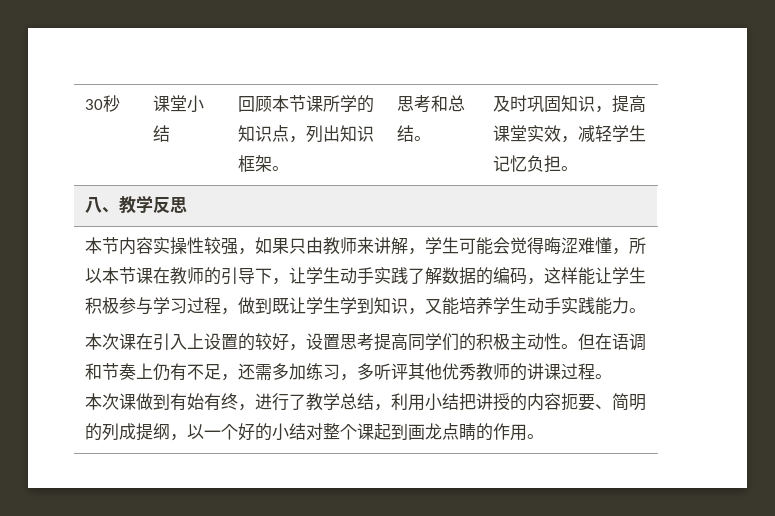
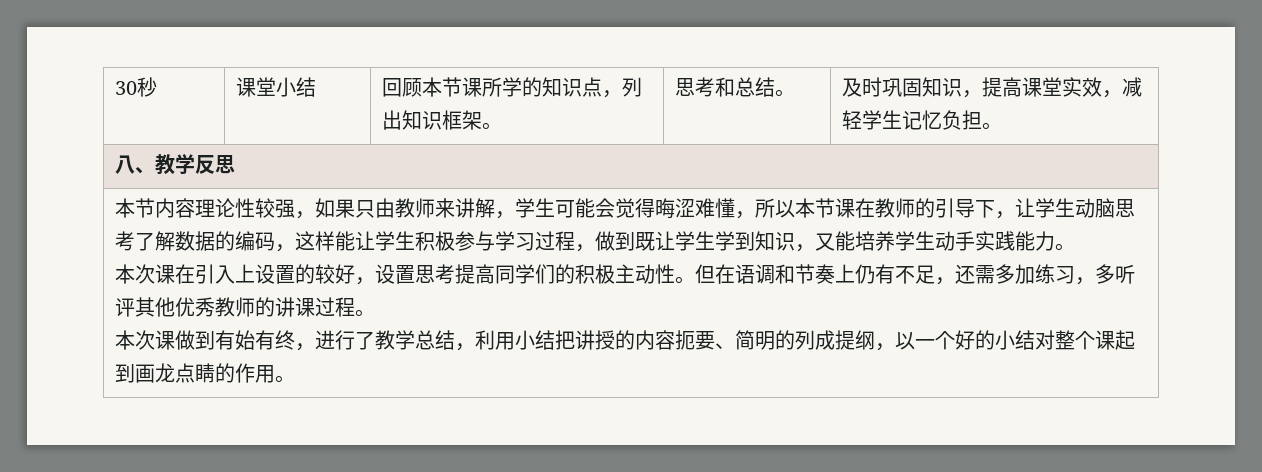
- 本节内容实操性较强，如果只由教师来讲解，学生可能会觉得晦涩难懂，所以本节课在教师的引导下，让学生动手实践了解数据的编码，这样能让学生积极参与学习过程，做到既让学生学到知识，又能培养学生动手实践能力。
+ 本节内容理论性较强，如果只由教师来讲解，学生可能会觉得晦涩难懂，所以本节课在教师的引导下，让学生动脑思考了解数据的编码，这样能让学生积极参与学习过程，做到既让学生学到知识，又能培养学生动手实践能力。

